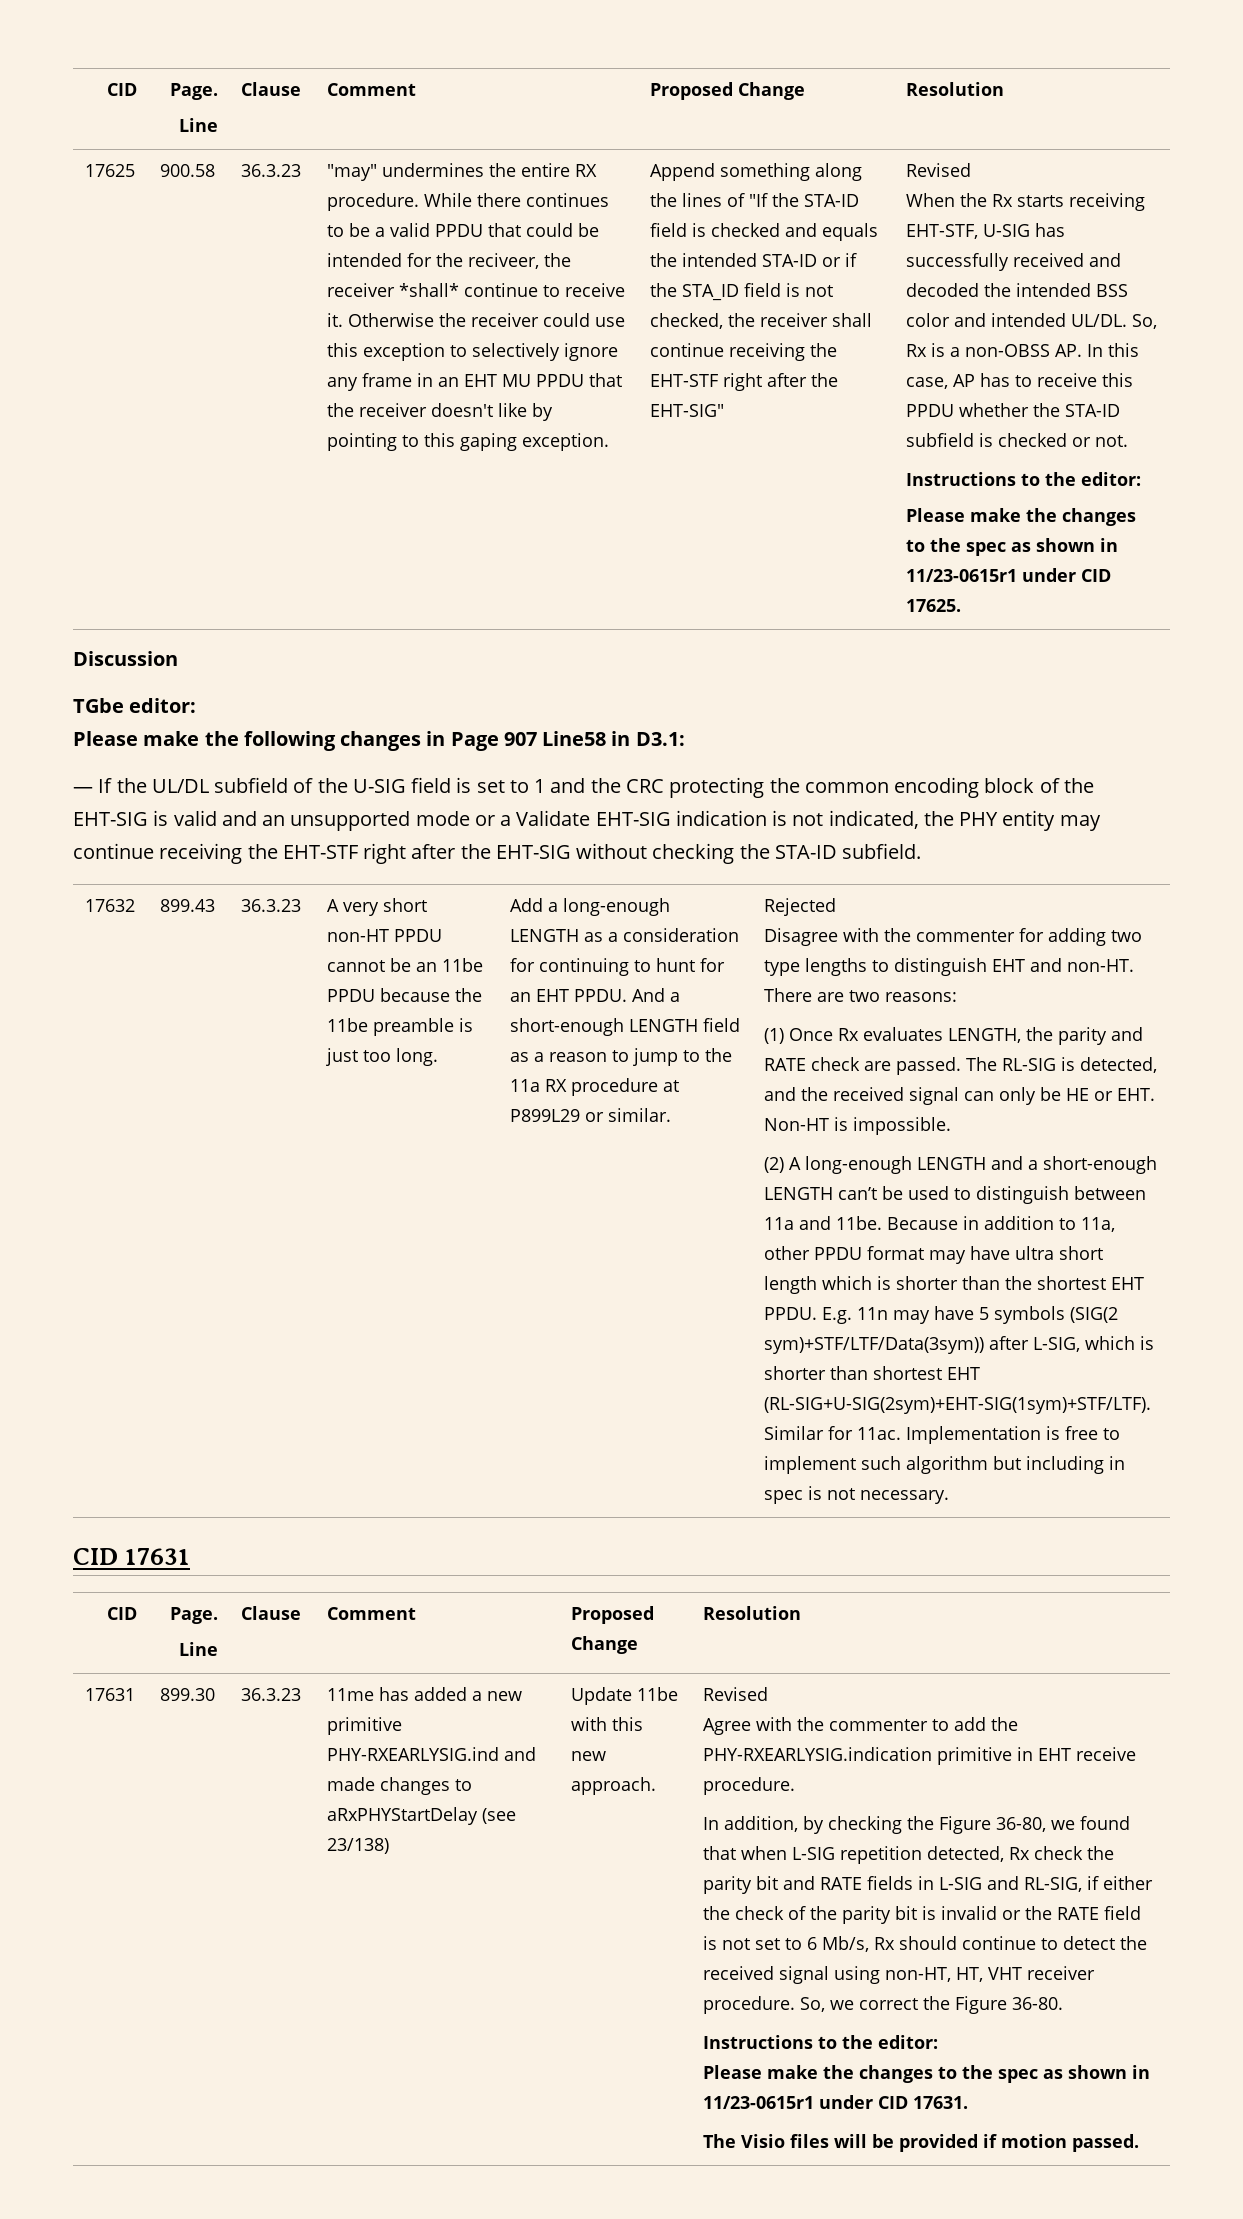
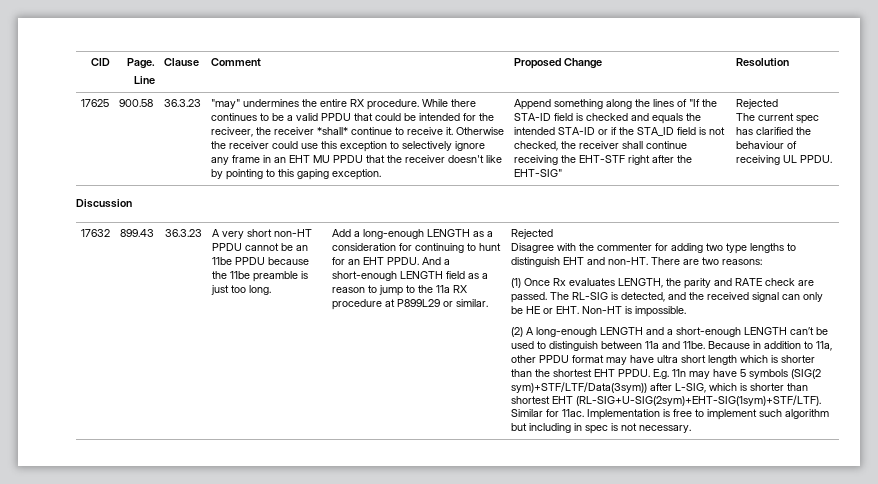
- Append something along the lines of "If the STA-ID field is checked and equals the intended STA-ID or if the STA_ID field is not checked, the receiver shall continue receiving the EHT-STF right after the EHT-SIG" | Revised
- When the Rx starts receiving EHT-STF, U-SIG has successfully received and decoded the intended BSS color and intended UL/DL. So, Rx is a non-OBSS AP. In this case, AP has to receive this PPDU whether the STA-ID subfield is checked or not.
- Instructions to the editor:
- Please make the changes to the spec as shown in 11/23-0615r1 under CID 17625.
+ Append something along the lines of "If the STA-ID field is checked and equals the intended STA-ID or if the STA_ID field is not checked, the receiver shall continue receiving the EHT-STF right after the EHT-SIG" | Rejected
+ The current spec has clarified the behaviour of receiving UL PPDU.
  Discussion
- TGbe editor:
- Please make the following changes in Page 907 Line58 in D3.1:
- — If the UL/DL subfield of the U-SIG field is set to 1 and the CRC protecting the common encoding block of the EHT-SIG is valid and an unsupported mode or a Validate EHT-SIG indication is not indicated, the PHY entity may continue receiving the EHT-STF right after the EHT-SIG without checking the STA-ID subfield.
- CID 17631
- CID | Page.
- Line | Clause | Comment | Proposed Change | Resolution
- 17631 | 899.30 | 36.3.23 | 11me has added a new primitive PHY-RXEARLYSIG.ind and made changes to aRxPHYStartDelay (see 23/138) | Update 11be with this new approach. | Revised
- Agree with the commenter to add the PHY-RXEARLYSIG.indication primitive in EHT receive procedure.
- In addition, by checking the Figure 36-80, we found that when L-SIG repetition detected, Rx check the parity bit and RATE fields in L-SIG and RL-SIG, if either the check of the parity bit is invalid or the RATE field is not set to 6 Mb/s, Rx should continue to detect the received signal using non-HT, HT, VHT receiver procedure. So, we correct the Figure 36-80.
- Instructions to the editor:
- Please make the changes to the spec as shown in 11/23-0615r1 under CID 17631.
- The Visio files will be provided if motion passed.

